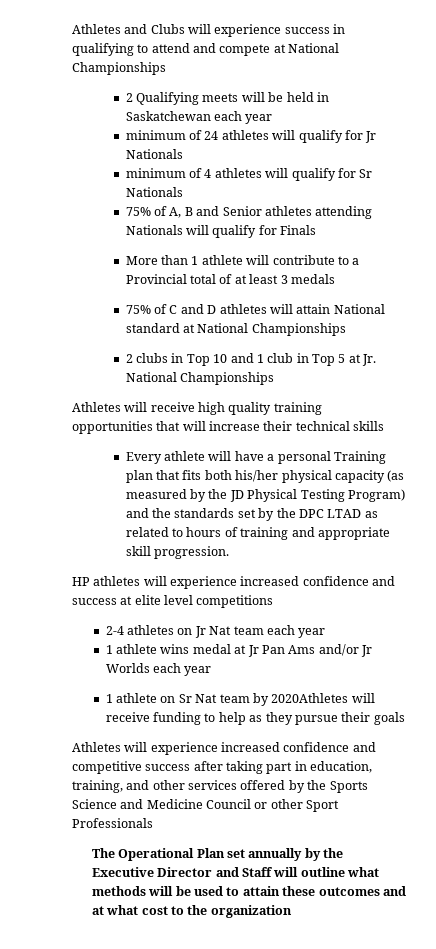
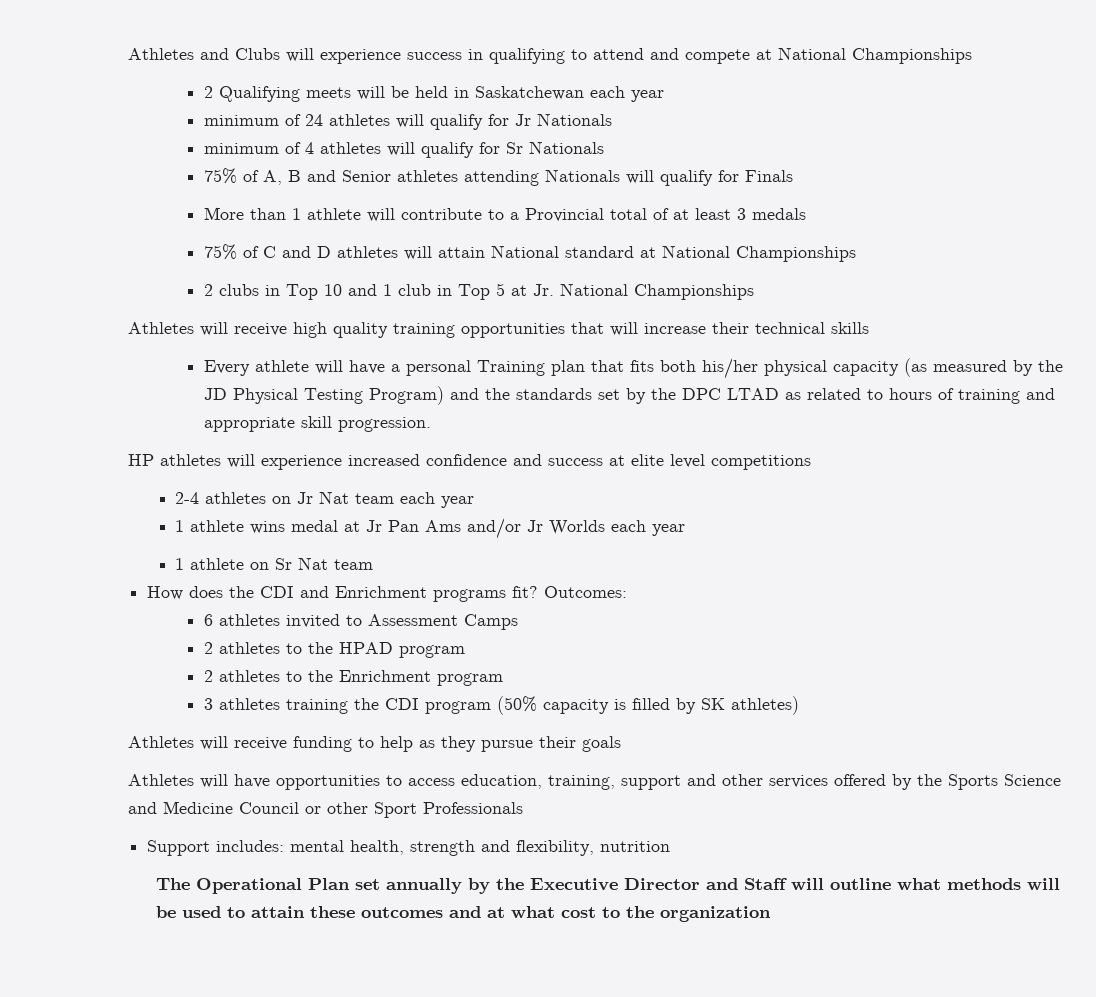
- 1 athlete on Sr Nat team by 2020Athletes will receive funding to help as they pursue their goals
+ 1 athlete on Sr Nat team
+ How does the CDI and Enrichment programs fit? Outcomes:
+ 6 athletes invited to Assessment Camps
+ 2 athletes to the HPAD program
+ 2 athletes to the Enrichment program
+ 3 athletes training the CDI program (50% capacity is filled by SK athletes)
+ Athletes will receive funding to help as they pursue their goals
- Athletes will experience increased confidence and competitive success after taking part in education, training, and other services offered by the Sports Science and Medicine Council or other Sport Professionals
+ Athletes will have opportunities to access education, training, support and other services offered by the Sports Science and Medicine Council or other Sport Professionals
+ Support includes: mental health, strength and flexibility, nutrition

